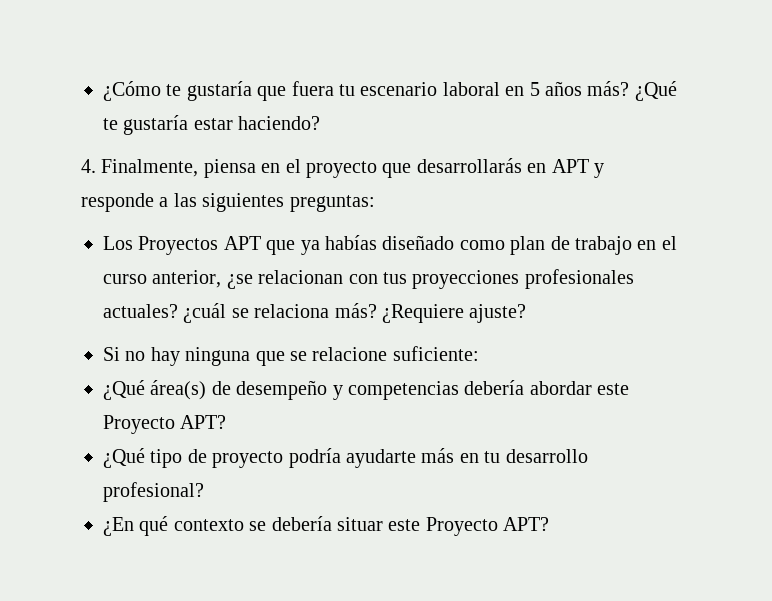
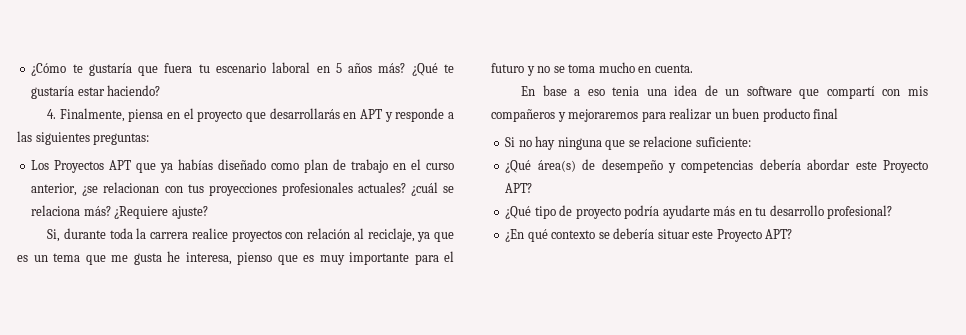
+ Si, durante toda la carrera realice proyectos con relación al reciclaje, ya que es un tema que me gusta he interesa, pienso que es muy importante para el futuro y no se toma mucho en cuenta.
+ En base a eso tenia una idea de un software que compartí con mis compañeros y mejoraremos para realizar un buen producto final

